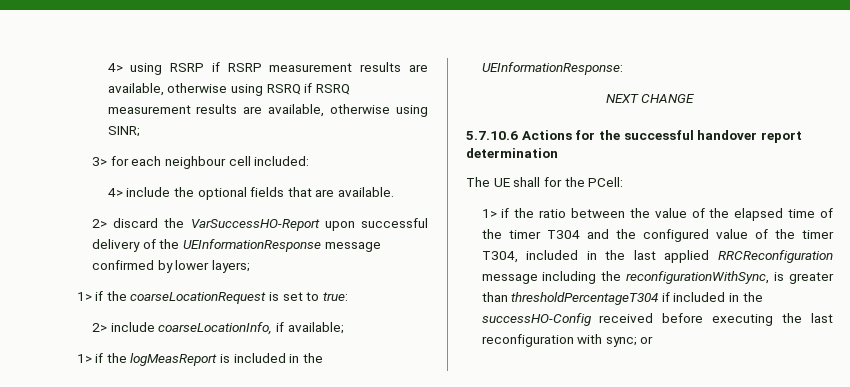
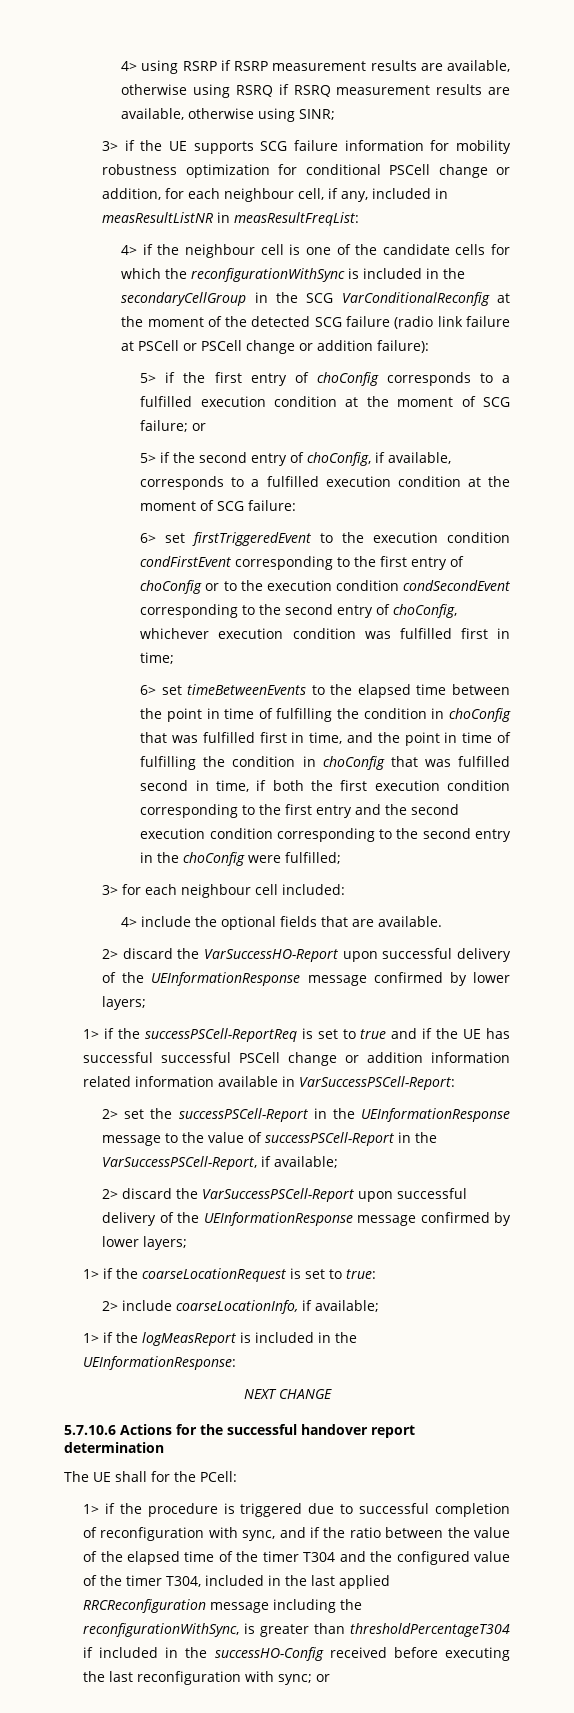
+ 3> if the UE supports SCG failure information for mobility robustness optimization for conditional PSCell change or addition, for each neighbour cell, if any, included in measResultListNR in measResultFreqList:
+ 4> if the neighbour cell is one of the candidate cells for which the reconfigurationWithSync is included in the secondaryCellGroup in the SCG VarConditionalReconfig at the moment of the detected SCG failure (radio link failure at PSCell or PSCell change or addition failure):
+ 5> if the first entry of choConfig corresponds to a fulfilled execution condition at the moment of SCG failure; or
+ 5> if the second entry of choConfig, if available, corresponds to a fulfilled execution condition at the moment of SCG failure:
+ 6> set firstTriggeredEvent to the execution condition condFirstEvent corresponding to the first entry of choConfig or to the execution condition condSecondEvent corresponding to the second entry of choConfig, whichever execution condition was fulfilled first in time;
+ 6> set timeBetweenEvents to the elapsed time between the point in time of fulfilling the condition in choConfig that was fulfilled first in time, and the point in time of fulfilling the condition in choConfig that was fulfilled second in time, if both the first execution condition corresponding to the first entry and the second execution condition corresponding to the second entry in the choConfig were fulfilled;
+ 1> if the successPSCell-ReportReq is set to true and if the UE has successful successful PSCell change or addition information related information available in VarSuccessPSCell-Report:
+ 2> set the successPSCell-Report in the UEInformationResponse message to the value of successPSCell-Report in the VarSuccessPSCell-Report, if available;
+ 2> discard the VarSuccessPSCell-Report upon successful delivery of the UEInformationResponse message confirmed by lower layers;
- 1> if the ratio between the value of the elapsed time of the timer T304 and the configured value of the timer T304, included in the last applied RRCReconfiguration message including the reconfigurationWithSync, is greater than thresholdPercentageT304 if included in the successHO-Config received before executing the last reconfiguration with sync; or
+ 1> if the procedure is triggered due to successful completion of reconfiguration with sync, and if the ratio between the value of the elapsed time of the timer T304 and the configured value of the timer T304, included in the last applied RRCReconfiguration message including the reconfigurationWithSync, is greater than thresholdPercentageT304 if included in the successHO-Config received before executing the last reconfiguration with sync; or

